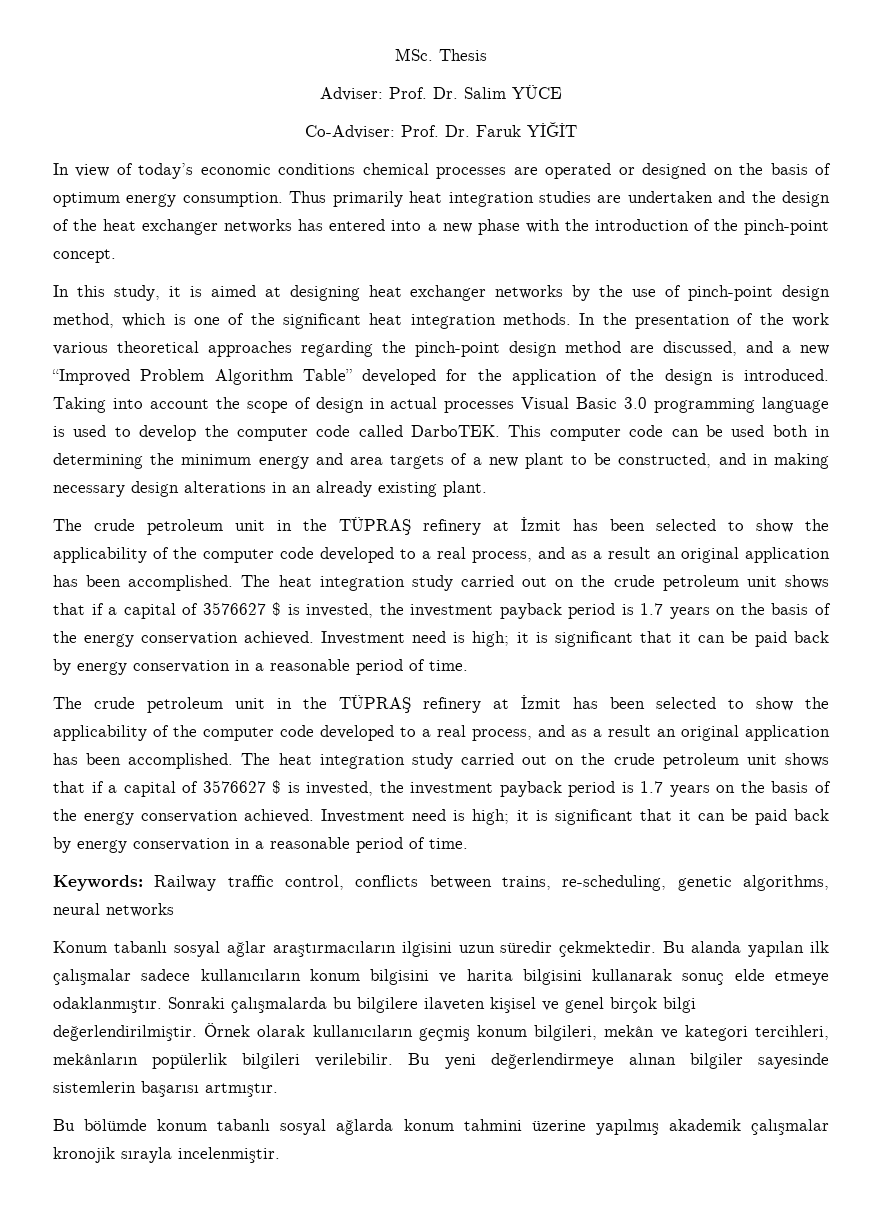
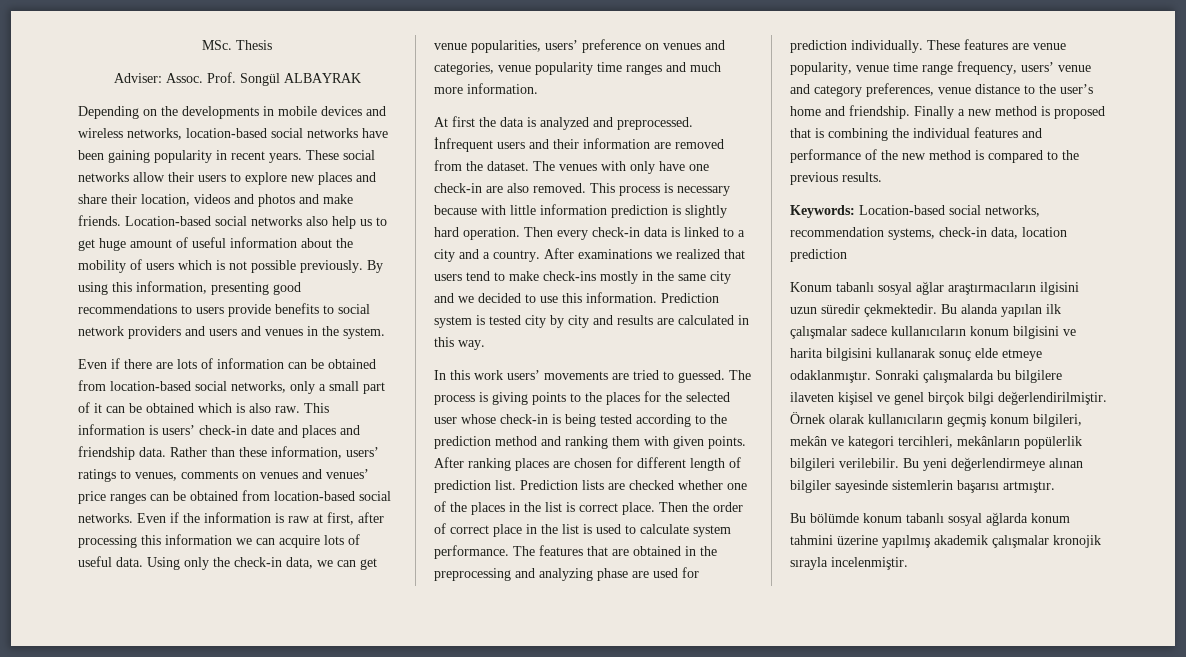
- Adviser: Prof. Dr. Salim YÜCE
- Co-Adviser: Prof. Dr. Faruk YİĞİT
- In view of today’s economic conditions chemical processes are operated or designed on the basis of optimum energy consumption. Thus primarily heat integration studies are undertaken and the design of the heat exchanger networks has entered into a new phase with the introduction of the pinch-point concept.
- In this study, it is aimed at designing heat exchanger networks by the use of pinch-point design method, which is one of the significant heat integration methods. In the presentation of the work various theoretical approaches regarding the pinch-point design method are discussed, and a new “Improved Problem Algorithm Table” developed for the application of the design is introduced. Taking into account the scope of design in actual processes Visual Basic 3.0 programming language is used to develop the computer code called DarboTEK. This computer code can be used both in determining the minimum energy and area targets of a new plant to be constructed, and in making necessary design alterations in an already existing plant.
- The crude petroleum unit in the TÜPRAŞ refinery at İzmit has been selected to show the applicability of the computer code developed to a real process, and as a result an original application has been accomplished. The heat integration study carried out on the crude petroleum unit shows that if a capital of 3576627 $ is invested, the investment payback period is 1.7 years on the basis of the energy conservation achieved. Investment need is high; it is significant that it can be paid back by energy conservation in a reasonable period of time.
- The crude petroleum unit in the TÜPRAŞ refinery at İzmit has been selected to show the applicability of the computer code developed to a real process, and as a result an original application has been accomplished. The heat integration study carried out on the crude petroleum unit shows that if a capital of 3576627 $ is invested, the investment payback period is 1.7 years on the basis of the energy conservation achieved. Investment need is high; it is significant that it can be paid back by energy conservation in a reasonable period of time.
- Keywords: Railway traffic control, conflicts between trains, re-scheduling, genetic algorithms, neural networks
+ Adviser: Assoc. Prof. Songül ALBAYRAK
+ Depending on the developments in mobile devices and wireless networks, location-based social networks have been gaining popularity in recent years. These social networks allow their users to explore new places and share their location, videos and photos and make friends. Location-based social networks also help us to get huge amount of useful information about the mobility of users which is not possible previously. By using this information, presenting good recommendations to users provide benefits to social network providers and users and venues in the system.
+ Even if there are lots of information can be obtained from location-based social networks, only a small part of it can be obtained which is also raw. This information is users’ check-in date and places and friendship data. Rather than these information, users’ ratings to venues, comments on venues and venues’ price ranges can be obtained from location-based social networks. Even if the information is raw at first, after processing this information we can acquire lots of useful data. Using only the check-in data, we can get venue popularities, users’ preference on venues and categories, venue popularity time ranges and much more information.
+ At first the data is analyzed and preprocessed. İnfrequent users and their information are removed from the dataset. The venues with only have one check-in are also removed. This process is necessary because with little information prediction is slightly hard operation. Then every check-in data is linked to a city and a country. After examinations we realized that users tend to make check-ins mostly in the same city and we decided to use this information. Prediction system is tested city by city and results are calculated in this way.
+ In this work users’ movements are tried to guessed. The process is giving points to the places for the selected user whose check-in is being tested according to the prediction method and ranking them with given points. After ranking places are chosen for different length of prediction list. Prediction lists are checked whether one of the places in the list is correct place. Then the order of correct place in the list is used to calculate system performance. The features that are obtained in the preprocessing and analyzing phase are used for prediction individually. These features are venue popularity, venue time range frequency, users’ venue and category preferences, venue distance to the user’s home and friendship. Finally a new method is proposed that is combining the individual features and performance of the new method is compared to the previous results.
+ Keywords: Location-based social networks, recommendation systems, check-in data, location prediction

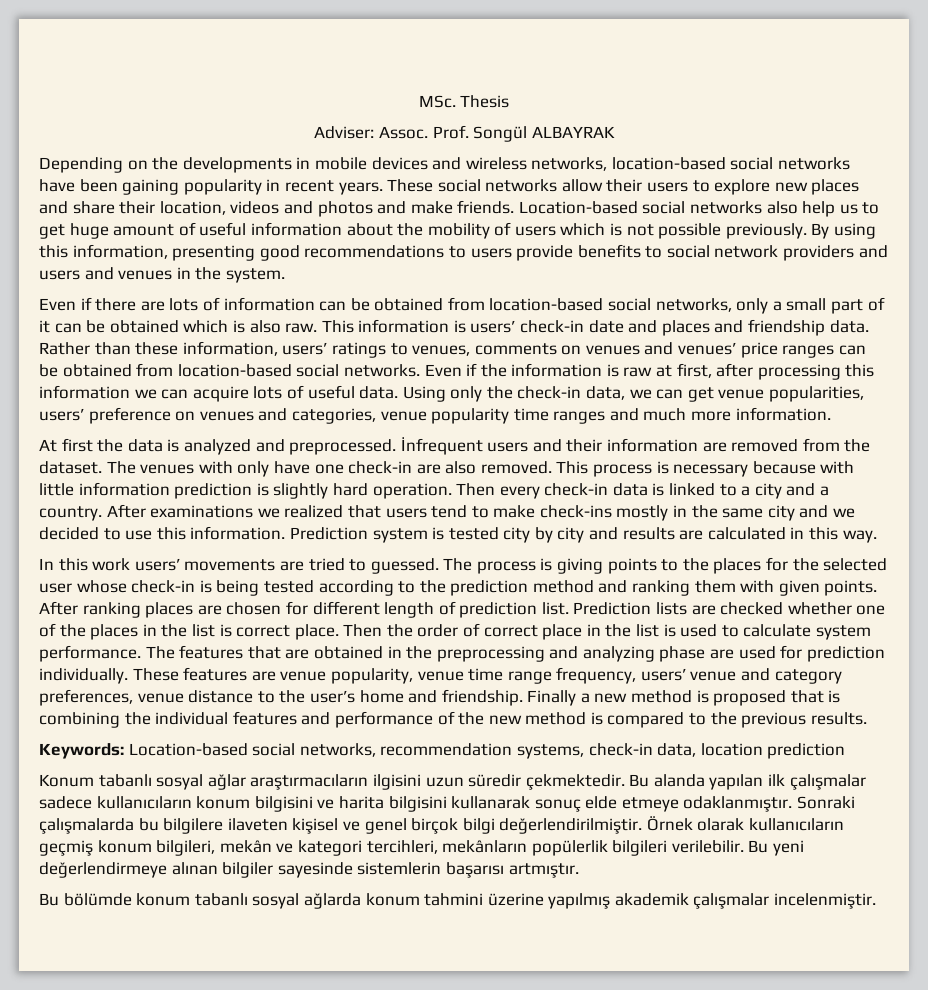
- Bu bölümde konum tabanlı sosyal ağlarda konum tahmini üzerine yapılmış akademik çalışmalar kronojik sırayla incelenmiştir.
+ Bu bölümde konum tabanlı sosyal ağlarda konum tahmini üzerine yapılmış akademik çalışmalar incelenmiştir.

